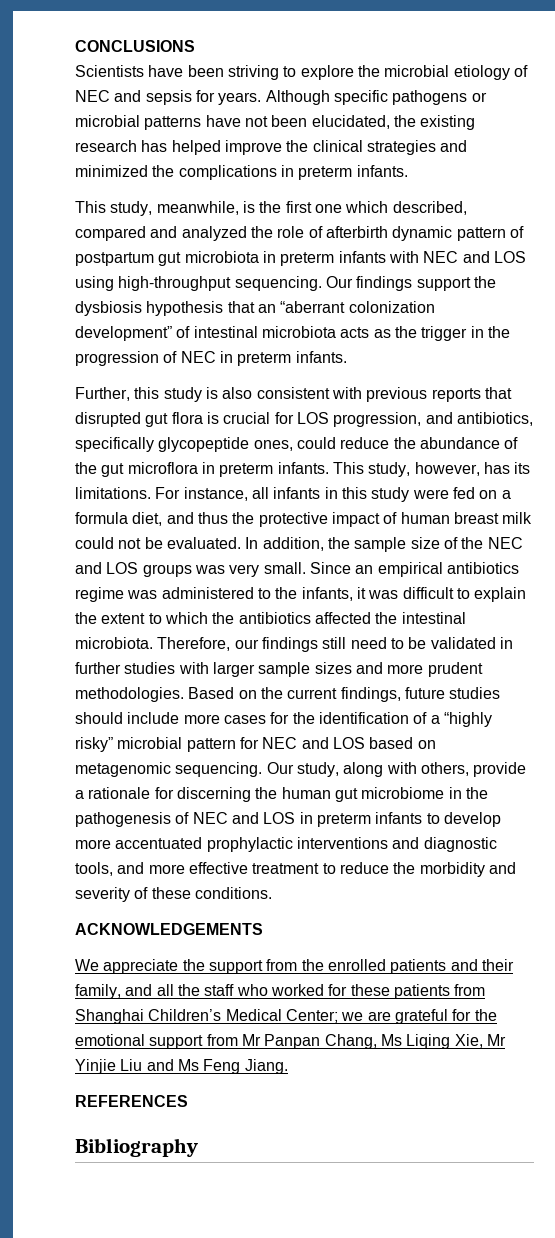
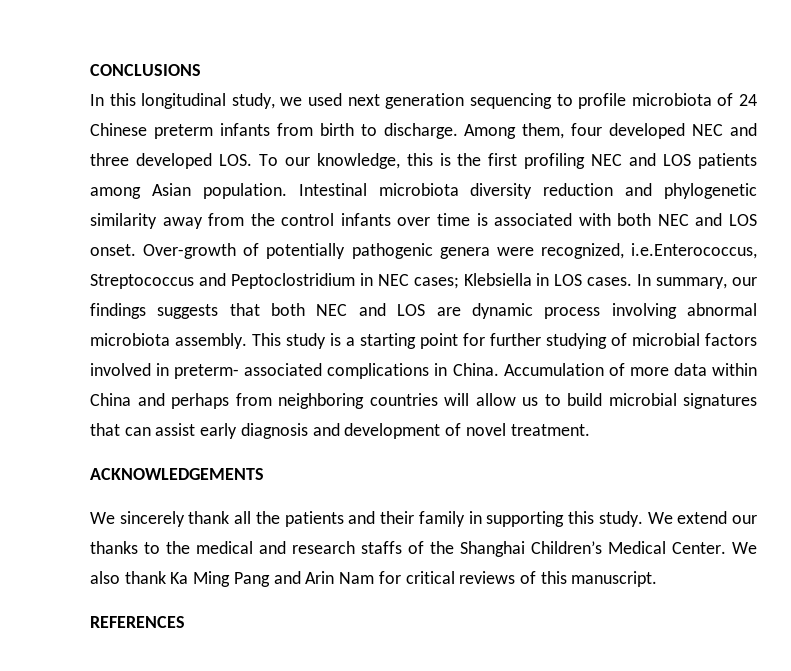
- Scientists have been striving to explore the microbial etiology of NEC and sepsis for years. Although specific pathogens or microbial patterns have not been elucidated, the existing research has helped improve the clinical strategies and minimized the complications in preterm infants.
- This study, meanwhile, is the first one which described, compared and analyzed the role of afterbirth dynamic pattern of postpartum gut microbiota in preterm infants with NEC and LOS using high-throughput sequencing. Our findings support the dysbiosis hypothesis that an “aberrant colonization development” of intestinal microbiota acts as the trigger in the progression of NEC in preterm infants.
- Further, this study is also consistent with previous reports that disrupted gut flora is crucial for LOS progression, and antibiotics, specifically glycopeptide ones, could reduce the abundance of the gut microflora in preterm infants. This study, however, has its limitations. For instance, all infants in this study were fed on a formula diet, and thus the protective impact of human breast milk could not be evaluated. In addition, the sample size of the NEC and LOS groups was very small. Since an empirical antibiotics regime was administered to the infants, it was difficult to explain the extent to which the antibiotics affected the intestinal microbiota. Therefore, our findings still need to be validated in further studies with larger sample sizes and more prudent methodologies. Based on the current findings, future studies should include more cases for the identification of a “highly risky” microbial pattern for NEC and LOS based on metagenomic sequencing. Our study, along with others, provide a rationale for discerning the human gut microbiome in the pathogenesis of NEC and LOS in preterm infants to develop more accentuated prophylactic interventions and diagnostic tools, and more effective treatment to reduce the morbidity and severity of these conditions.
+ In this longitudinal study, we used next generation sequencing to profile microbiota of 24 Chinese preterm infants from birth to discharge. Among them, four developed NEC and three developed LOS. To our knowledge, this is the first profiling NEC and LOS patients among Asian population. Intestinal microbiota diversity reduction and phylogenetic similarity away from the control infants over time is associated with both NEC and LOS onset. Over-growth of potentially pathogenic genera were recognized, i.e.Enterococcus, Streptococcus and Peptoclostridium in NEC cases; Klebsiella in LOS cases. In summary, our findings suggests that both NEC and LOS are dynamic process involving abnormal microbiota assembly. This study is a starting point for further studying of microbial factors involved in preterm- associated complications in China. Accumulation of more data within China and perhaps from neighboring countries will allow us to build microbial signatures that can assist early diagnosis and development of novel treatment.
  ACKNOWLEDGEMENTS
- We appreciate the support from the enrolled patients and their family, and all the staff who worked for these patients from Shanghai Children’s Medical Center; we are grateful for the emotional support from Mr Panpan Chang, Ms Liqing Xie, Mr Yinjie Liu and Ms Feng Jiang.
+ We sincerely thank all the patients and their family in supporting this study. We extend our thanks to the medical and research staffs of the Shanghai Children’s Medical Center. We also thank Ka Ming Pang and Arin Nam for critical reviews of this manuscript.
- Bibliography

